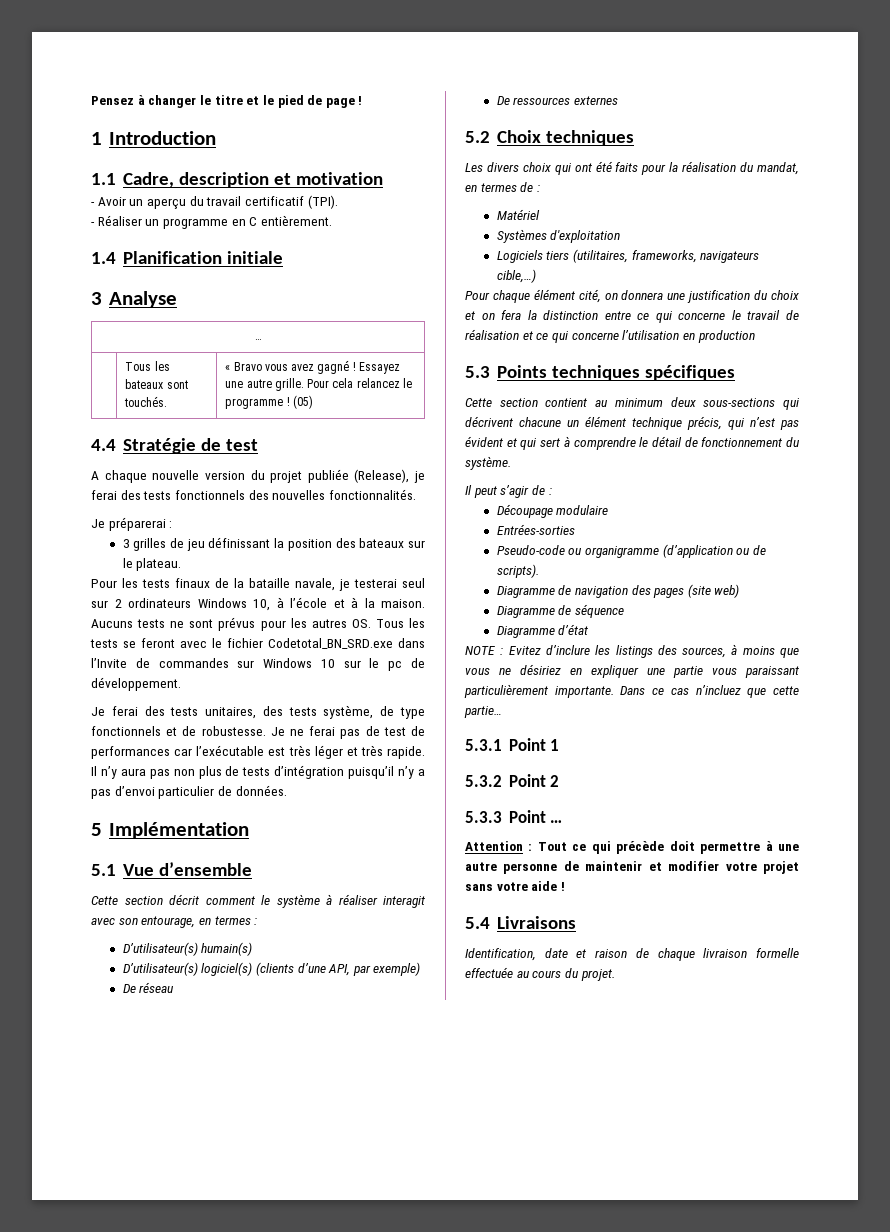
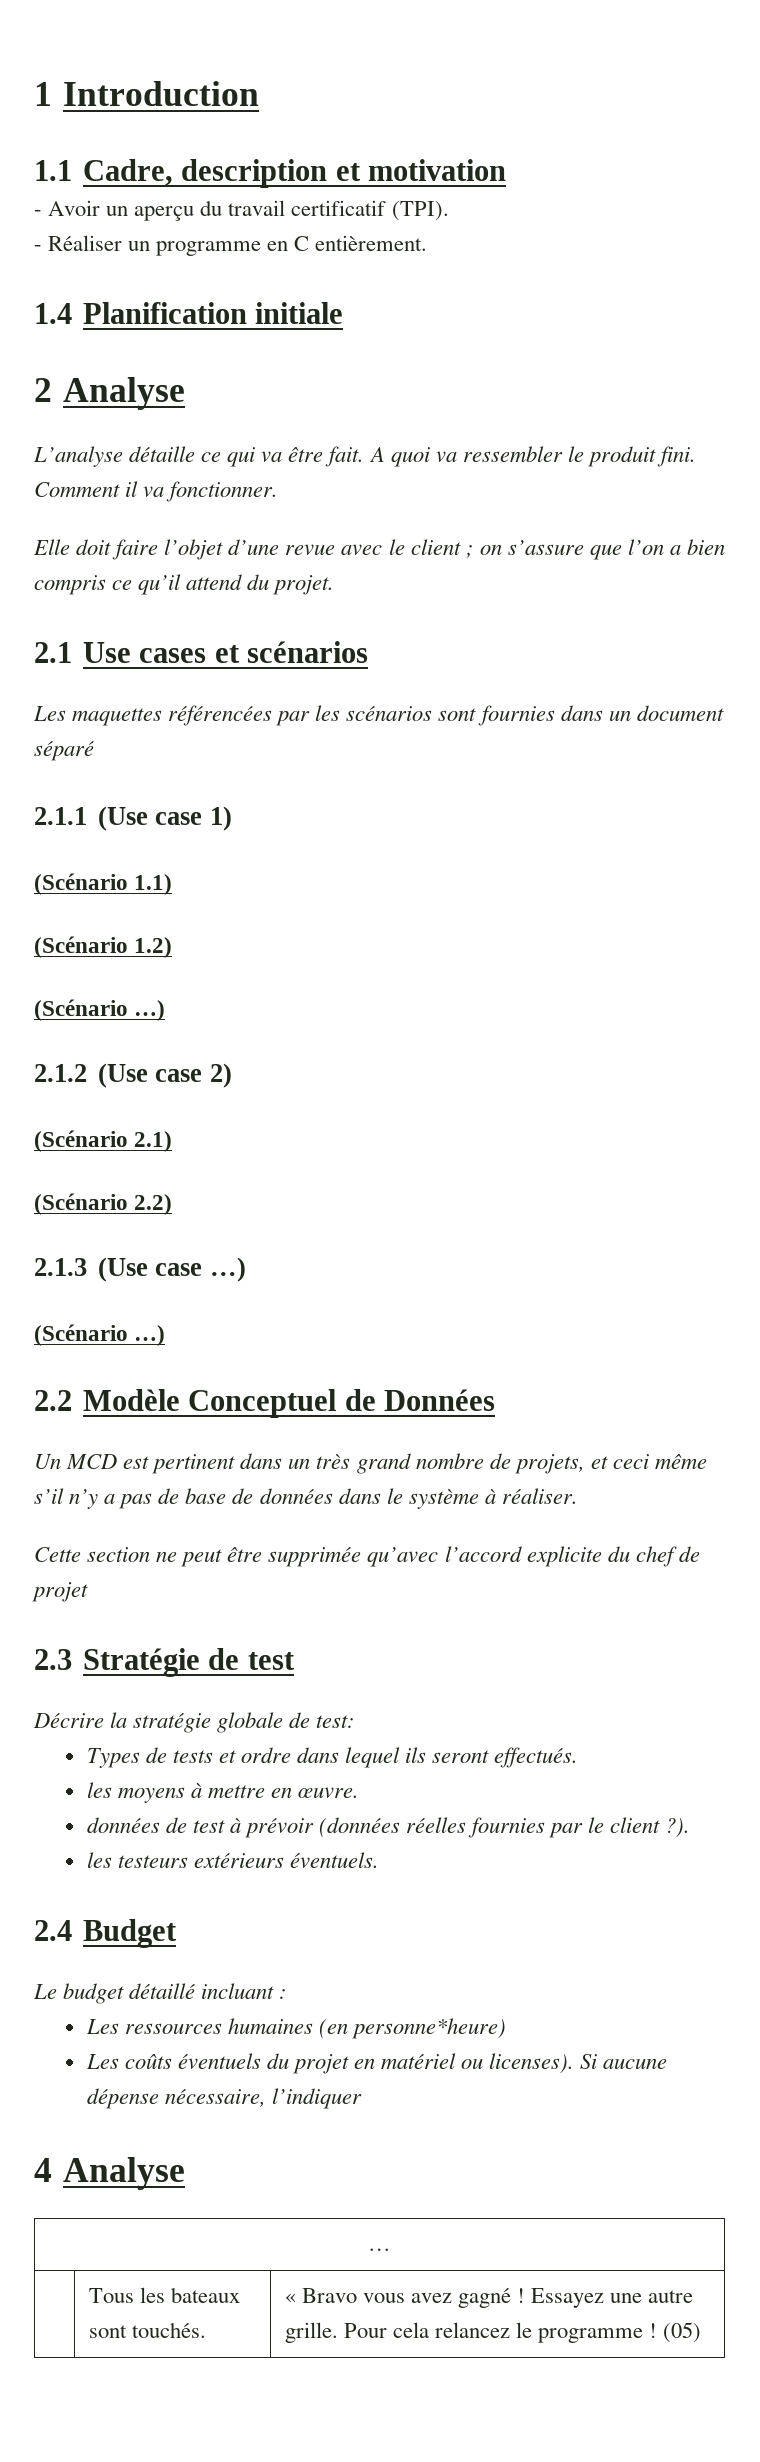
- Pensez à changer le titre et le pied de page !
- 3 Analyse
+ 2 Analyse
+ L’analyse détaille ce qui va être fait. A quoi va ressembler le produit fini. Comment il va fonctionner.
+ Elle doit faire l’objet d’une revue avec le client ; on s’assure que l’on a bien compris ce qu’il attend du projet.
+ 2.1 Use cases et scénarios
+ Les maquettes référencées par les scénarios sont fournies dans un document séparé
+ 2.1.1 (Use case 1)
+ (Scénario 1.1)
+ (Scénario 1.2)
+ (Scénario …)
+ 2.1.2 (Use case 2)
+ (Scénario 2.1)
+ (Scénario 2.2)
+ 2.1.3 (Use case …)
+ (Scénario …)
+ 2.2 Modèle Conceptuel de Données
+ Un MCD est pertinent dans un très grand nombre de projets, et ceci même s’il n’y a pas de base de données dans le système à réaliser.
+ Cette section ne peut être supprimée qu’avec l’accord explicite du chef de projet
+ 2.3 Stratégie de test
+ Décrire la stratégie globale de test:
+ Types de tests et ordre dans lequel ils seront effectués.
+ les moyens à mettre en œuvre.
+ données de test à prévoir (données réelles fournies par le client ?).
+ les testeurs extérieurs éventuels.
+ 2.4 Budget
+ Le budget détaillé incluant :
+ Les ressources humaines (en personne*heure)
+ Les coûts éventuels du projet en matériel ou licenses). Si aucune dépense nécessaire, l’indiquer
+ 4 Analyse
- 4.4 Stratégie de test
- A chaque nouvelle version du projet publiée (Release), je ferai des tests fonctionnels des nouvelles fonctionnalités.
- Je préparerai :
- 3 grilles de jeu définissant la position des bateaux sur le plateau.
- Pour les tests finaux de la bataille navale, je testerai seul sur 2 ordinateurs Windows 10, à l’école et à la maison. Aucuns tests ne sont prévus pour les autres OS. Tous les tests se feront avec le fichier Codetotal_BN_SRD.exe dans l’Invite de commandes sur Windows 10 sur le pc de développement.
- Je ferai des tests unitaires, des tests système, de type fonctionnels et de robustesse. Je ne ferai pas de test de performances car l’exécutable est très léger et très rapide. Il n’y aura pas non plus de tests d’intégration puisqu’il n’y a pas d’envoi particulier de données.
- 5 Implémentation
- 5.1 Vue d’ensemble
- Cette section décrit comment le système à réaliser interagit avec son entourage, en termes :
- D’utilisateur(s) humain(s)
- D’utilisateur(s) logiciel(s) (clients d’une API, par exemple)
- De réseau
- De ressources externes
- 5.2 Choix techniques
- Les divers choix qui ont été faits pour la réalisation du mandat, en termes de :
- Matériel
- Systèmes d'exploitation
- Logiciels tiers (utilitaires, frameworks, navigateurs cible,…)
- Pour chaque élément cité, on donnera une justification du choix et on fera la distinction entre ce qui concerne le travail de réalisation et ce qui concerne l’utilisation en production
- 5.3 Points techniques spécifiques
- Cette section contient au minimum deux sous-sections qui décrivent chacune un élément technique précis, qui n’est pas évident et qui sert à comprendre le détail de fonctionnement du système.
- Il peut s’agir de :
- Découpage modulaire
- Entrées-sorties
- Pseudo-code ou organigramme (d’application ou de scripts).
- Diagramme de navigation des pages (site web)
- Diagramme de séquence
- Diagramme d’état
- NOTE : Evitez d’inclure les listings des sources, à moins que vous ne désiriez en expliquer une partie vous paraissant particulièrement importante. Dans ce cas n’incluez que cette partie…
- 5.3.1 Point 1
- 5.3.2 Point 2
- 5.3.3 Point …
- Attention : Tout ce qui précède doit permettre à une autre personne de maintenir et modifier votre projet sans votre aide !
- 5.4 Livraisons
- Identification, date et raison de chaque livraison formelle effectuée au cours du projet.

